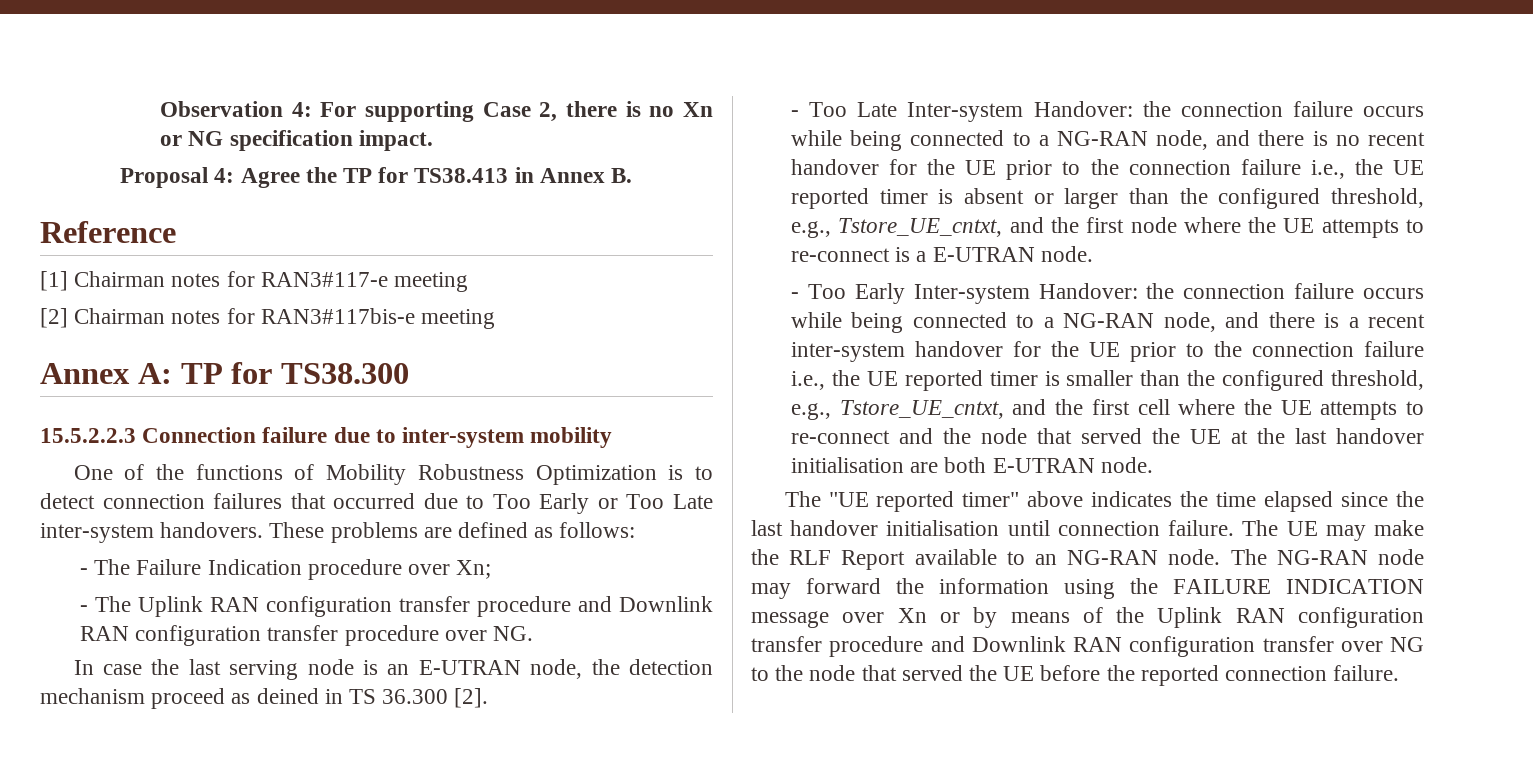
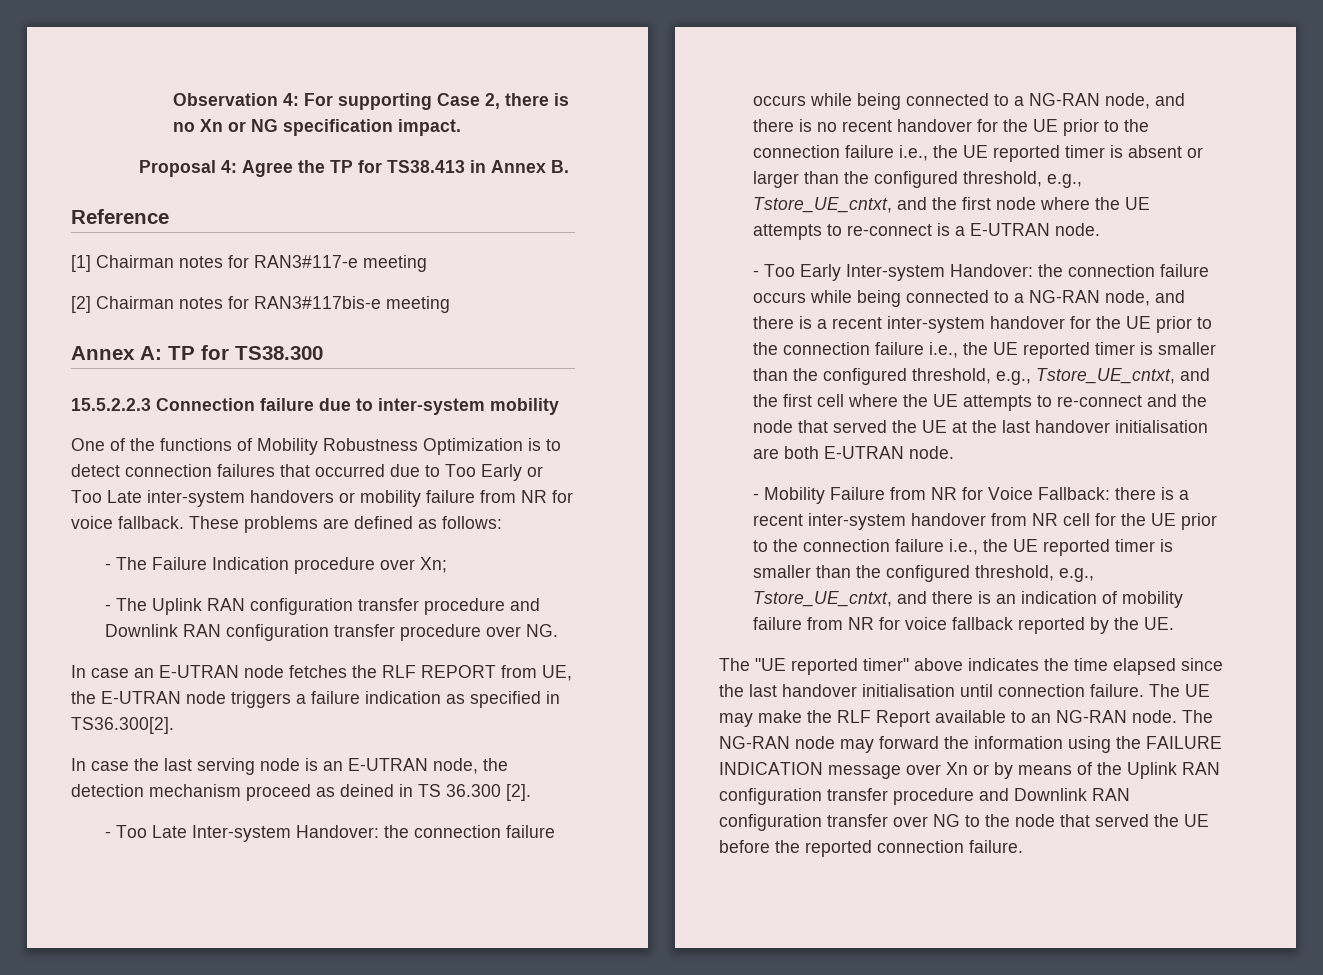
- One of the functions of Mobility Robustness Optimization is to detect connection failures that occurred due to Too Early or Too Late inter-system handovers.
+ One of the functions of Mobility Robustness Optimization is to detect connection failures that occurred due to Too Early or Too Late inter-system handovers or mobility failure from NR for voice fallback.
+ In case an E-UTRAN node fetches the RLF REPORT from UE, the E-UTRAN node triggers a failure indication as specified in TS36.300[2].
+ - Mobility Failure from NR for Voice Fallback: there is a recent inter-system handover from NR cell for the UE prior to the connection failure i.e., the UE reported timer is smaller than the configured threshold, e.g., Tstore_UE_cntxt, and there is an indication of mobility failure from NR for voice fallback reported by the UE.

